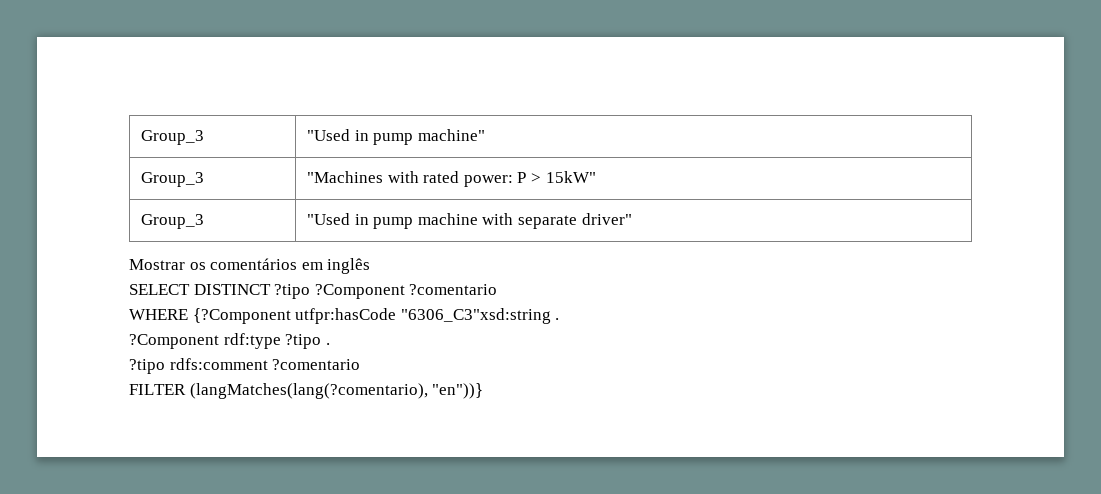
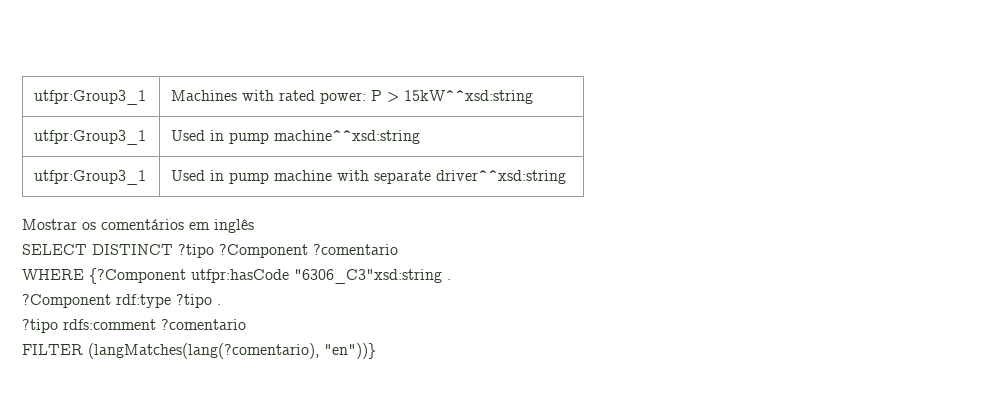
- Group_3 | "Used in pump machine"
- Group_3 | "Machines with rated power: P > 15kW"
- Group_3 | "Used in pump machine with separate driver"
+ utfpr:Group3_1 | Machines with rated power: P > 15kW^^xsd:string
+ utfpr:Group3_1 | Used in pump machine^^xsd:string
+ utfpr:Group3_1 | Used in pump machine with separate driver^^xsd:string

